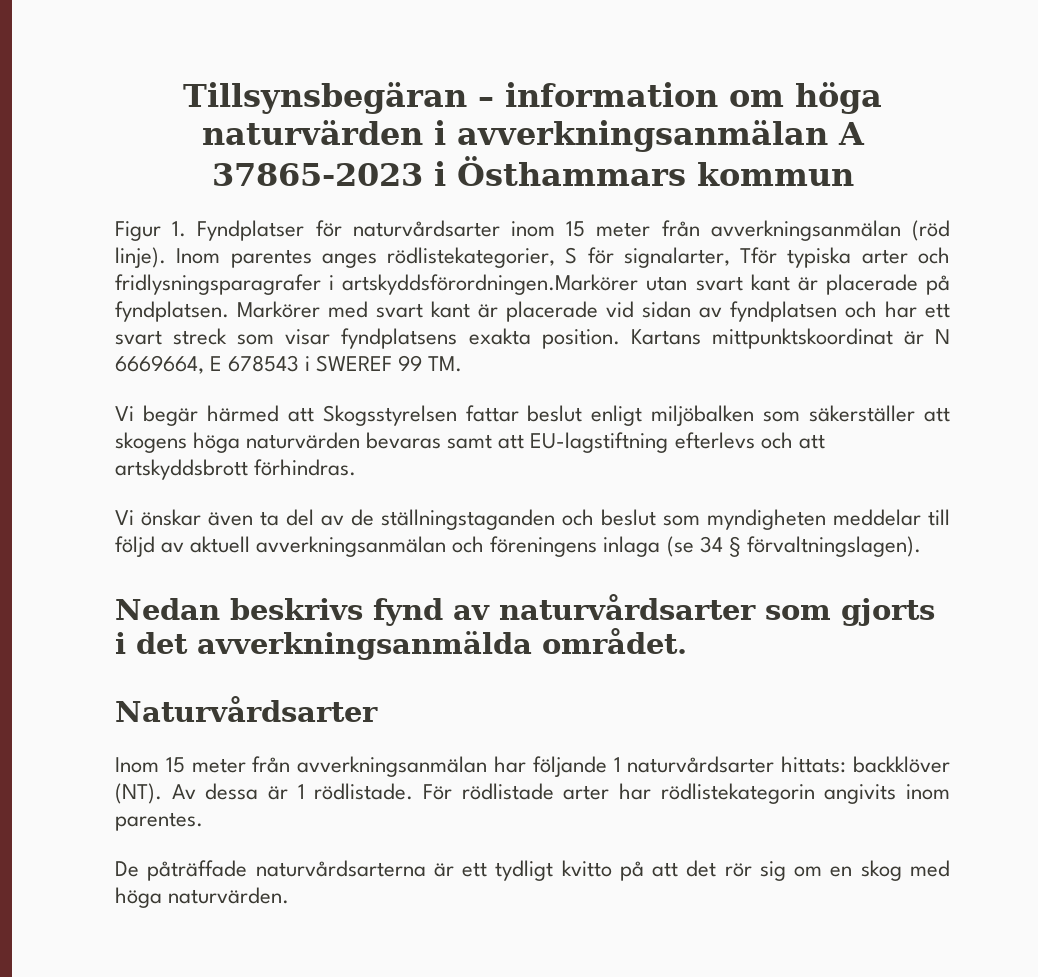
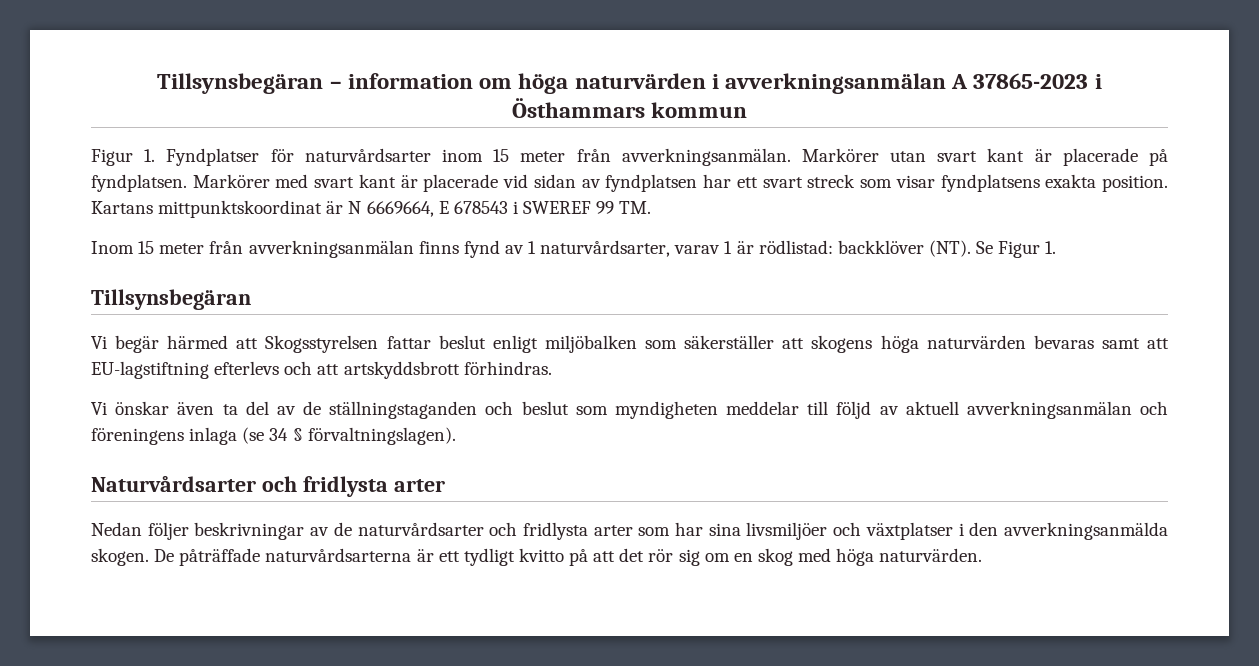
- Figur 1. Fyndplatser för naturvårdsarter inom 15 meter från avverkningsanmälan (röd linje). Inom parentes anges rödlistekategorier, S för signalarter, Tför typiska arter och fridlysningsparagrafer i artskyddsförordningen.Markörer utan svart kant är placerade på fyndplatsen.
+ Figur 1. Fyndplatser för naturvårdsarter inom 15 meter från avverkningsanmälan. Markörer utan svart kant är placerade på fyndplatsen.
- Markörer med svart kant är placerade vid sidan av fyndplatsen och har ett svart streck som visar fyndplatsens exakta position.
+ Markörer med svart kant är placerade vid sidan av fyndplatsen har ett svart streck som visar fyndplatsens exakta position.
+ Inom 15 meter från avverkningsanmälan finns fynd av 1 naturvårdsarter, varav 1 är rödlistad: backklöver (NT). Se Figur 1.
+ Tillsynsbegäran
- Nedan beskrivs fynd av naturvårdsarter som gjorts i det avverkningsanmälda området.
- Naturvårdsarter
- Inom 15 meter från avverkningsanmälan har följande 1 naturvårdsarter hittats: backklöver (NT). Av dessa är 1 rödlistade. För rödlistade arter har rödlistekategorin angivits inom parentes.
- De påträffade naturvårdsarterna är ett tydligt kvitto på att det rör sig om en skog med höga naturvärden.
+ Naturvårdsarter och fridlysta arter
+ Nedan följer beskrivningar av de naturvårdsarter och fridlysta arter som har sina livsmiljöer och växtplatser i den avverkningsanmälda skogen. De påträffade naturvårdsarterna är ett tydligt kvitto på att det rör sig om en skog med höga naturvärden.

